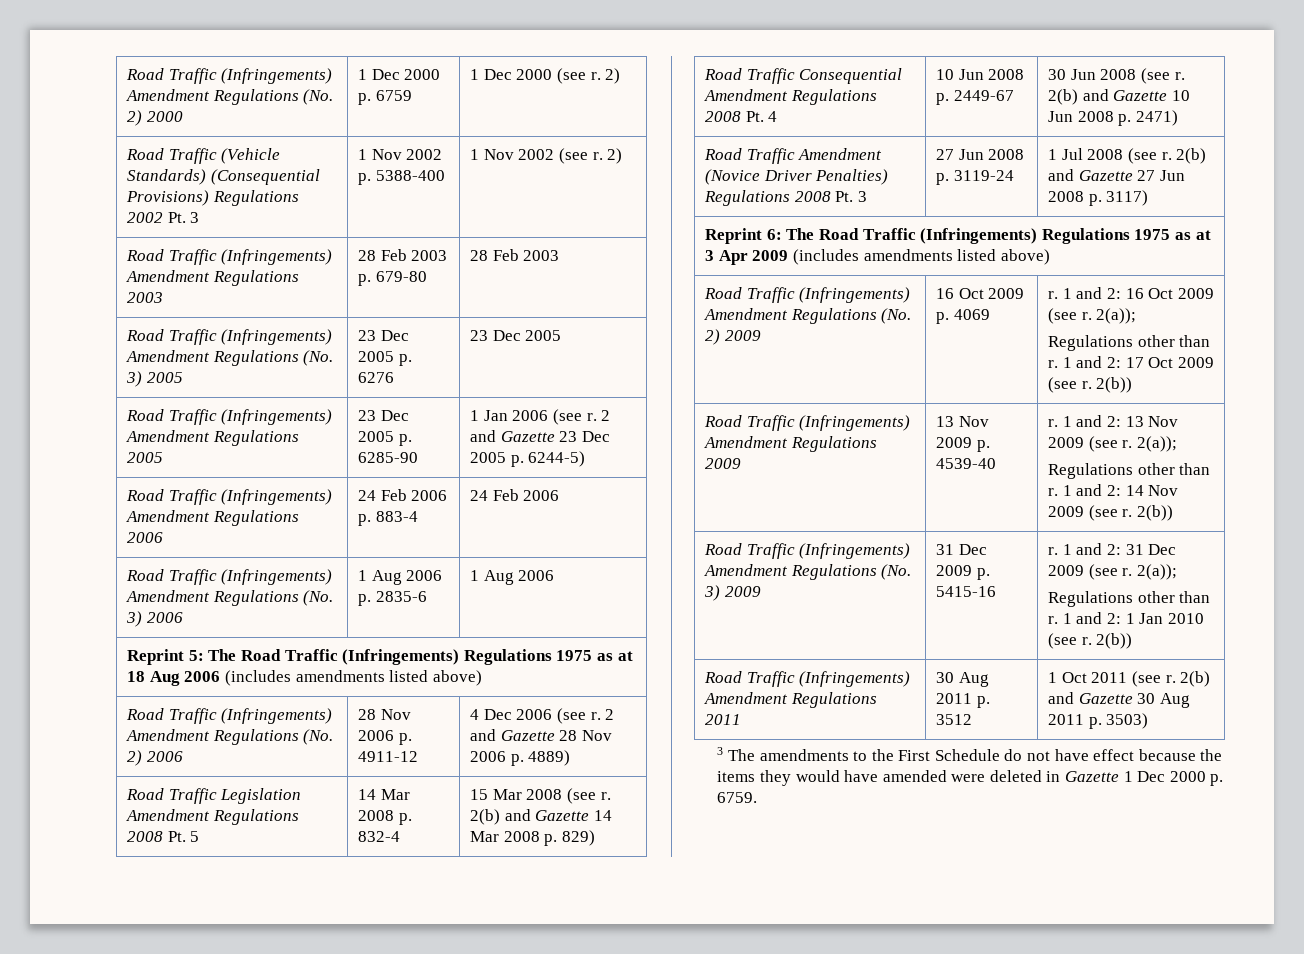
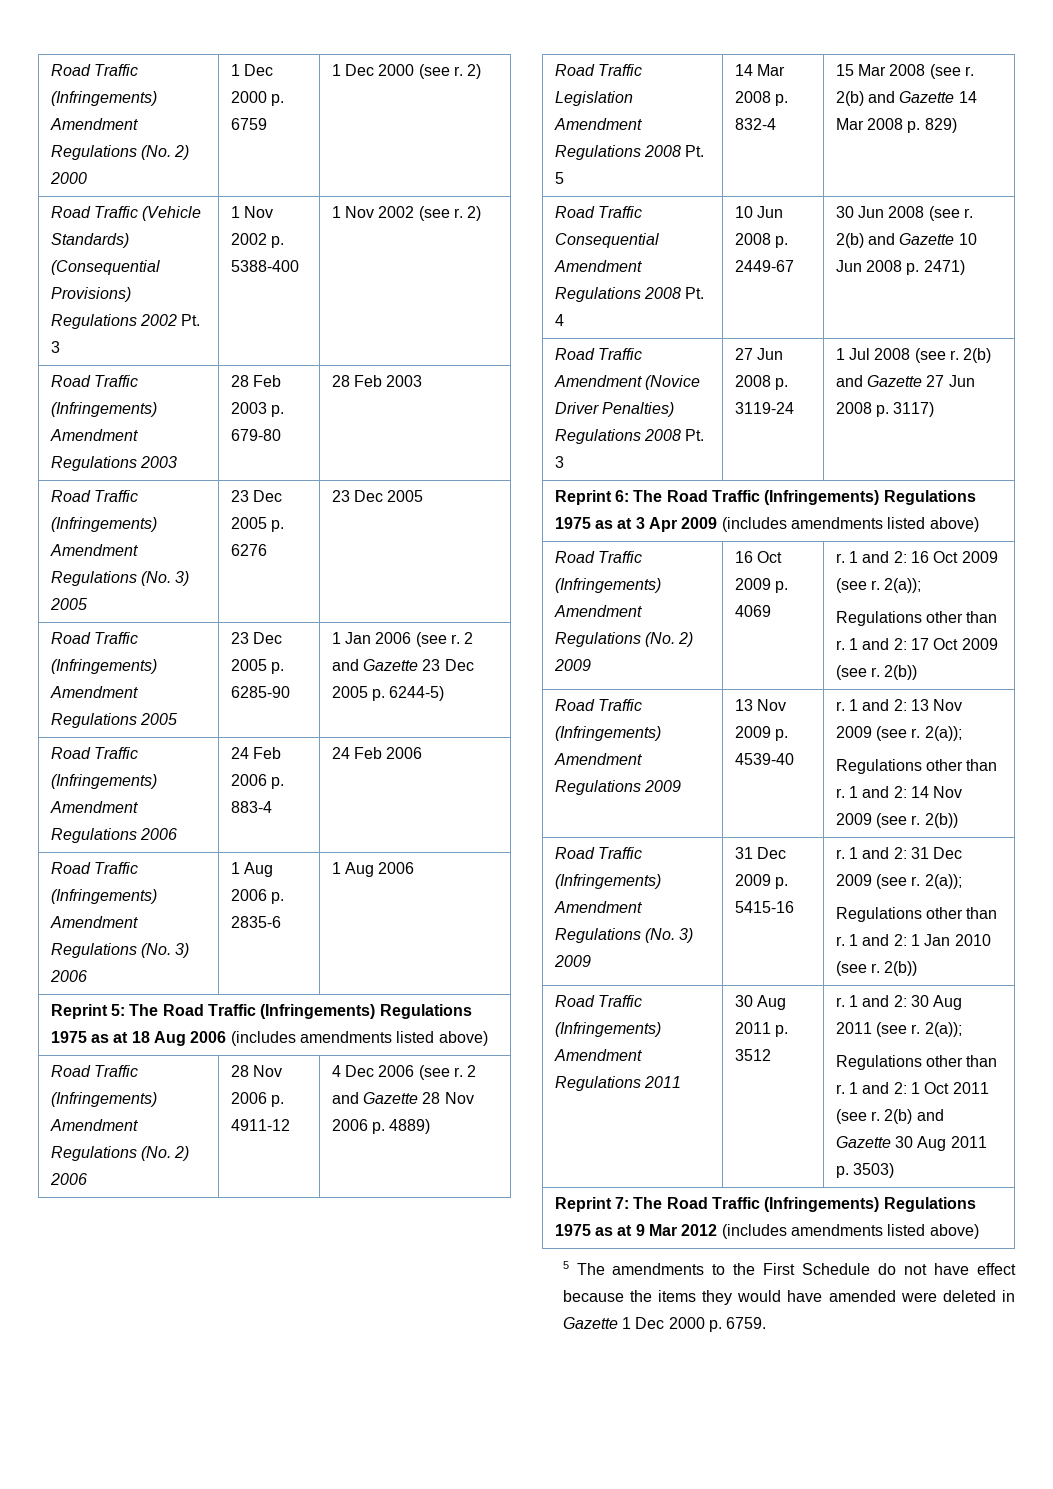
- 1 Oct 2011 (see r.
+ r. 1 and 2: 30 Aug 2011 (see r. 2(a));
+ Regulations other than r. 1 and 2: 1 Oct 2011 (see r.
- 3 The amendments to the First Schedule do not have effect because the items they would have amended were deleted in Gazette 1 Dec 2000 p. 6759.
+ Reprint 7: The Road Traffic (Infringements) Regulations 1975 as at 9 Mar 2012 (includes amendments listed above)
+ 5 The amendments to the First Schedule do not have effect because the items they would have amended were deleted in Gazette 1 Dec 2000 p. 6759.

